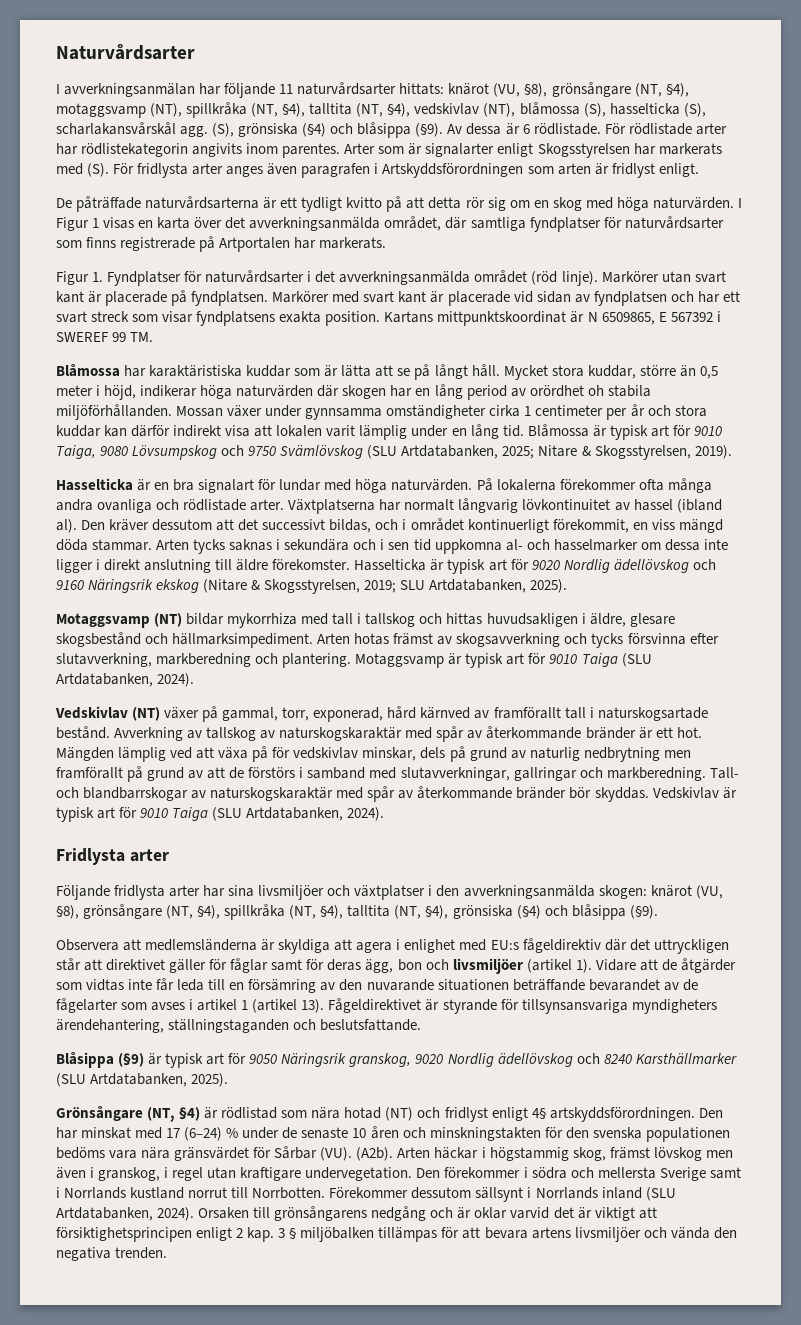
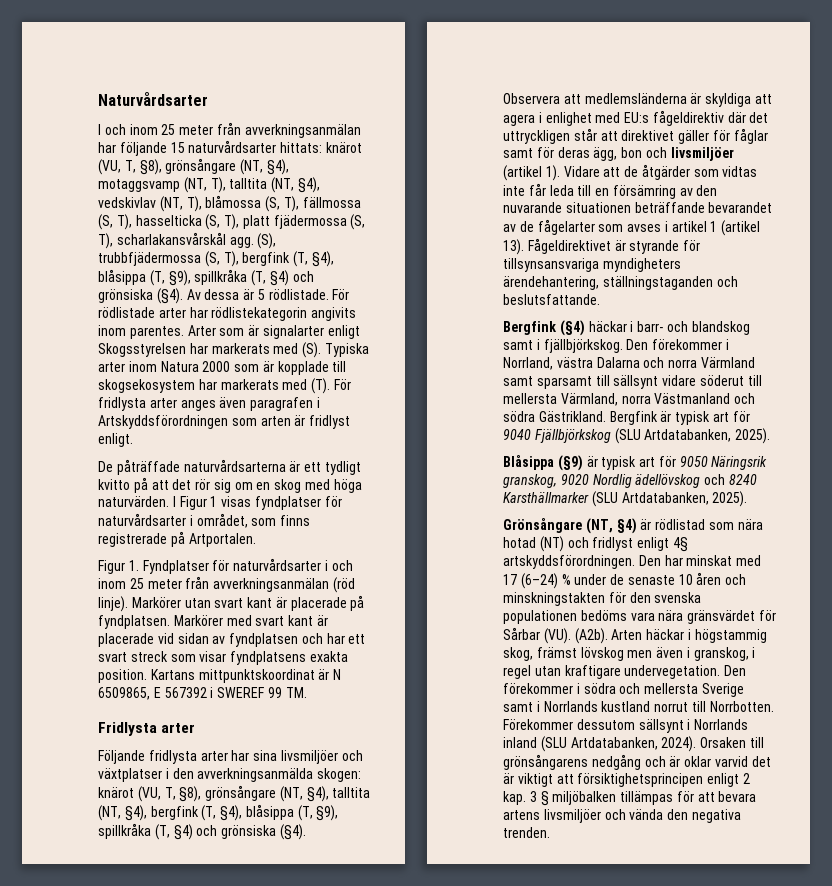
- I avverkningsanmälan har följande 11 naturvårdsarter hittats: knärot (VU, §8), grönsångare (NT, §4), motaggsvamp (NT), spillkråka (NT, §4), talltita (NT, §4), vedskivlav (NT), blåmossa (S), hasselticka (S), scharlakansvårskål agg. (S), grönsiska (§4) och blåsippa (§9).
+ I och inom 25 meter från avverkningsanmälan har följande 15 naturvårdsarter hittats: knärot (VU, T, §8), grönsångare (NT, §4), motaggsvamp (NT, T), talltita (NT, §4), vedskivlav (NT, T), blåmossa (S, T), fällmossa (S, T), hasselticka (S, T), platt fjädermossa (S, T), scharlakansvårskål agg. (S), trubbfjädermossa (S, T), bergfink (T, §4), blåsippa (T, §9), spillkråka (T, §4) och grönsiska (§4).
- Av dessa är 6 rödlistade.
+ Av dessa är 5 rödlistade.
- Arter som är signalarter enligt Skogsstyrelsen har markerats med (S). För fridlysta arter anges även paragrafen i Artskyddsförordningen som arten är fridlyst enligt.
+ Arter som är signalarter enligt Skogsstyrelsen har markerats med (S). Typiska arter inom Natura 2000 som är kopplade till skogsekosystem har markerats med (T). För fridlysta arter anges även paragrafen i Artskyddsförordningen som arten är fridlyst enligt.
- De påträffade naturvårdsarterna är ett tydligt kvitto på att detta rör sig om en skog med höga naturvärden.
+ De påträffade naturvårdsarterna är ett tydligt kvitto på att det rör sig om en skog med höga naturvärden.
- I Figur 1 visas en karta över det avverkningsanmälda området, där samtliga fyndplatser för naturvårdsarter som finns registrerade på Artportalen har markerats.
+ I Figur 1 visas fyndplatser för naturvårdsarter i området, som finns registrerade på Artportalen.
- Figur 1. Fyndplatser för naturvårdsarter i det avverkningsanmälda området (röd linje).
+ Figur 1. Fyndplatser för naturvårdsarter i och inom 25 meter från avverkningsanmälan (röd linje).
- Blåmossa har karaktäristiska kuddar som är lätta att se på långt håll. Mycket stora kuddar, större än 0,5 meter i höjd, indikerar höga naturvärden där skogen har en lång period av orördhet oh stabila miljöförhållanden. Mossan växer under gynnsamma omständigheter cirka 1 centimeter per år och stora kuddar kan därför indirekt visa att lokalen varit lämplig under en lång tid. Blåmossa är typisk art för 9010 Taiga, 9080 Lövsumpskog och 9750 Svämlövskog (SLU Artdatabanken, 2025; Nitare & Skogsstyrelsen, 2019).
- Hasselticka är en bra signalart för lundar med höga naturvärden. På lokalerna förekommer ofta många andra ovanliga och rödlistade arter. Växtplatserna har normalt långvarig lövkontinuitet av hassel (ibland al). Den kräver dessutom att det successivt bildas, och i området kontinuerligt förekommit, en viss mängd döda stammar. Arten tycks saknas i sekundära och i sen tid uppkomna al- och hasselmarker om dessa inte ligger i direkt anslutning till äldre förekomster. Hasselticka är typisk art för 9020 Nordlig ädellövskog och 9160 Näringsrik ekskog (Nitare & Skogsstyrelsen, 2019; SLU Artdatabanken, 2025).
- Motaggsvamp (NT) bildar mykorrhiza med tall i tallskog och hittas huvudsakligen i äldre, glesare skogsbestånd och hällmarksimpediment. Arten hotas främst av skogsavverkning och tycks försvinna efter slutavverkning, markberedning och plantering. Motaggsvamp är typisk art för 9010 Taiga (SLU Artdatabanken, 2024).
- Vedskivlav (NT) växer på gammal, torr, exponerad, hård kärnved av framförallt tall i naturskogsartade bestånd. Avverkning av tallskog av naturskogskaraktär med spår av återkommande bränder är ett hot. Mängden lämplig ved att växa på för vedskivlav minskar, dels på grund av naturlig nedbrytning men framförallt på grund av att de förstörs i samband med slutavverkningar, gallringar och markberedning. Tall- och blandbarrskogar av naturskogskaraktär med spår av återkommande bränder bör skyddas. Vedskivlav är typisk art för 9010 Taiga (SLU Artdatabanken, 2024).
- Följande fridlysta arter har sina livsmiljöer och växtplatser i den avverkningsanmälda skogen: knärot (VU, §8), grönsångare (NT, §4), spillkråka (NT, §4), talltita (NT, §4), grönsiska (§4) och blåsippa (§9).
+ Följande fridlysta arter har sina livsmiljöer och växtplatser i den avverkningsanmälda skogen: knärot (VU, T, §8), grönsångare (NT, §4), talltita (NT, §4), bergfink (T, §4), blåsippa (T, §9), spillkråka (T, §4) och grönsiska (§4).
+ Bergfink (§4) häckar i barr- och blandskog samt i fjällbjörkskog. Den förekommer i Norrland, västra Dalarna och norra Värmland samt sparsamt till sällsynt vidare söderut till mellersta Värmland, norra Västmanland och södra Gästrikland. Bergfink är typisk art för 9040 Fjällbjörkskog (SLU Artdatabanken, 2025).

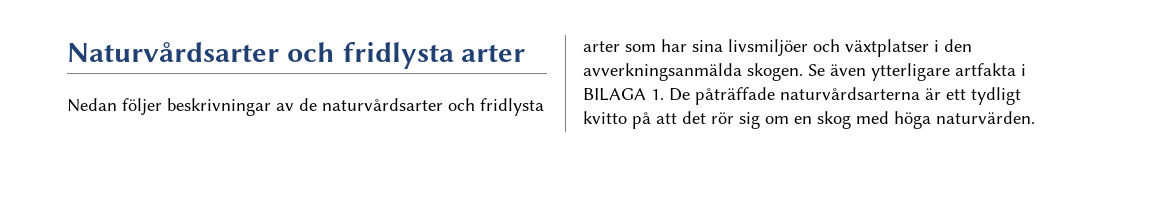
- Naturvårdsarter
- I och inom 25 meter från avverkningsanmälan har följande 15 naturvårdsarter hittats: knärot (VU, T, §8), grönsångare (NT, §4), motaggsvamp (NT, T), talltita (NT, §4), vedskivlav (NT, T), blåmossa (S, T), fällmossa (S, T), hasselticka (S, T), platt fjädermossa (S, T), scharlakansvårskål agg. (S), trubbfjädermossa (S, T), bergfink (T, §4), blåsippa (T, §9), spillkråka (T, §4) och grönsiska (§4). Av dessa är 5 rödlistade. För rödlistade arter har rödlistekategorin angivits inom parentes. Arter som är signalarter enligt Skogsstyrelsen har markerats med (S). Typiska arter inom Natura 2000 som är kopplade till skogsekosystem har markerats med (T). För fridlysta arter anges även paragrafen i Artskyddsförordningen som arten är fridlyst enligt.
- De påträffade naturvårdsarterna är ett tydligt kvitto på att det rör sig om en skog med höga naturvärden. I Figur 1 visas fyndplatser för naturvårdsarter i området, som finns registrerade på Artportalen.
- Figur 1. Fyndplatser för naturvårdsarter i och inom 25 meter från avverkningsanmälan (röd linje). Markörer utan svart kant är placerade på fyndplatsen. Markörer med svart kant är placerade vid sidan av fyndplatsen och har ett svart streck som visar fyndplatsens exakta position. Kartans mittpunktskoordinat är N 6509865, E 567392 i SWEREF 99 TM.
- Fridlysta arter
- Följande fridlysta arter har sina livsmiljöer och växtplatser i den avverkningsanmälda skogen: knärot (VU, T, §8), grönsångare (NT, §4), talltita (NT, §4), bergfink (T, §4), blåsippa (T, §9), spillkråka (T, §4) och grönsiska (§4).
- Observera att medlemsländerna är skyldiga att agera i enlighet med EU:s fågeldirektiv där det uttryckligen står att direktivet gäller för fåglar samt för deras ägg, bon och livsmiljöer (artikel 1). Vidare att de åtgärder som vidtas inte får leda till en försämring av den nuvarande situationen beträffande bevarandet av de fågelarter som avses i artikel 1 (artikel 13). Fågeldirektivet är styrande för tillsynsansvariga myndigheters ärendehantering, ställningstaganden och beslutsfattande.
- Bergfink (§4) häckar i barr- och blandskog samt i fjällbjörkskog. Den förekommer i Norrland, västra Dalarna och norra Värmland samt sparsamt till sällsynt vidare söderut till mellersta Värmland, norra Västmanland och södra Gästrikland. Bergfink är typisk art för 9040 Fjällbjörkskog (SLU Artdatabanken, 2025).
- Blåsippa (§9) är typisk art för 9050 Näringsrik granskog, 9020 Nordlig ädellövskog och 8240 Karsthällmarker (SLU Artdatabanken, 2025).
- Grönsångare (NT, §4) är rödlistad som nära hotad (NT) och fridlyst enligt 4§ artskyddsförordningen. Den har minskat med 17 (6–24) % under de senaste 10 åren och minskningstakten för den svenska populationen bedöms vara nära gränsvärdet för Sårbar (VU). (A2b). Arten häckar i högstammig skog, främst lövskog men även i granskog, i regel utan kraftigare undervegetation. Den förekommer i södra och mellersta Sverige samt i Norrlands kustland norrut till Norrbotten. Förekommer dessutom sällsynt i Norrlands inland (SLU Artdatabanken, 2024). Orsaken till grönsångarens nedgång och är oklar varvid det är viktigt att försiktighetsprincipen enligt 2 kap. 3 § miljöbalken tillämpas för att bevara artens livsmiljöer och vända den negativa trenden.
+ Naturvårdsarter och fridlysta arter
+ Nedan följer beskrivningar av de naturvårdsarter och fridlysta arter som har sina livsmiljöer och växtplatser i den avverkningsanmälda skogen. Se även ytterligare artfakta i BILAGA 1. De påträffade naturvårdsarterna är ett tydligt kvitto på att det rör sig om en skog med höga naturvärden.

